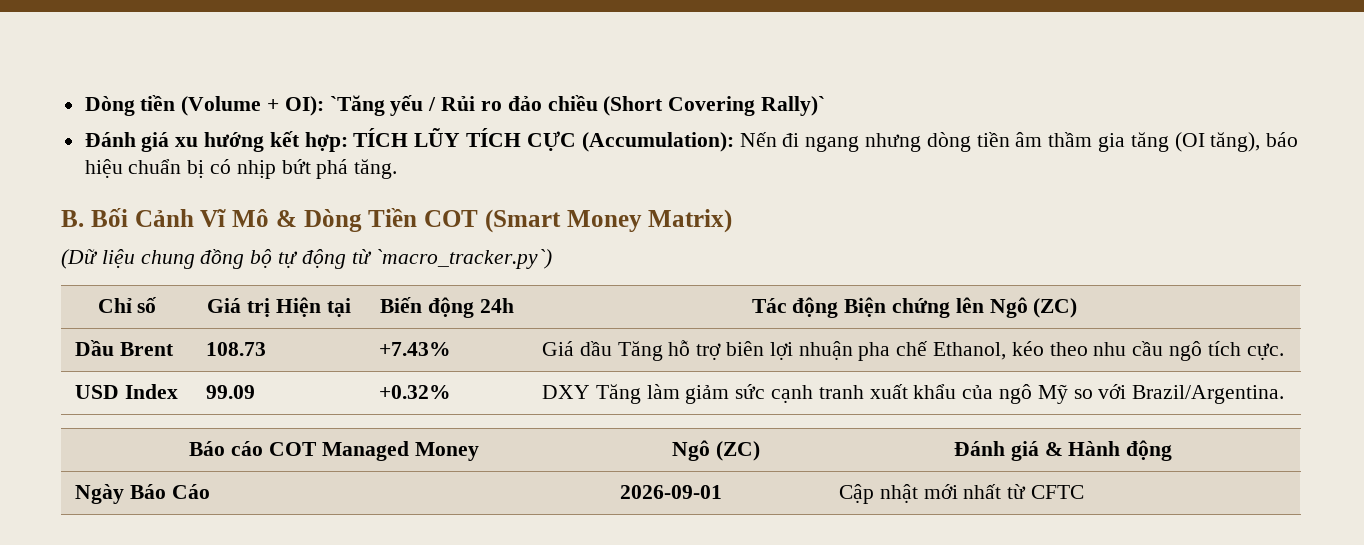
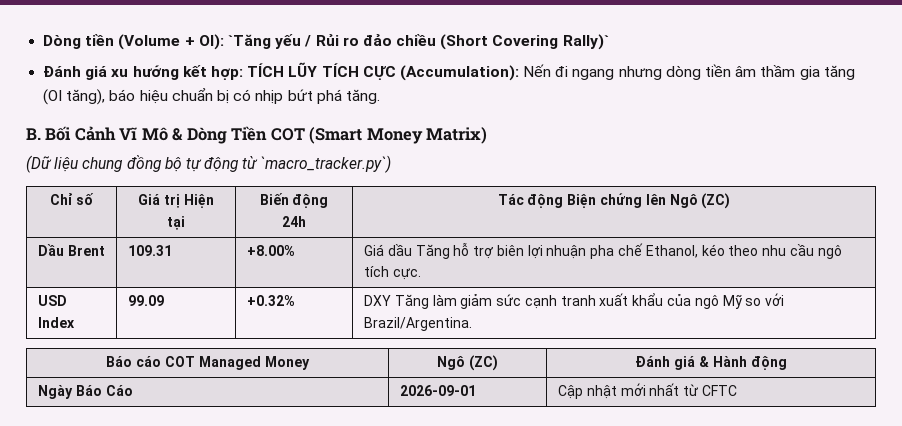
- Dầu Brent | 108.73 | +7.43% | Giá dầu Tăng hỗ trợ biên lợi nhuận pha chế Ethanol, kéo theo nhu cầu ngô tích cực.
+ Dầu Brent | 109.31 | +8.00% | Giá dầu Tăng hỗ trợ biên lợi nhuận pha chế Ethanol, kéo theo nhu cầu ngô tích cực.

